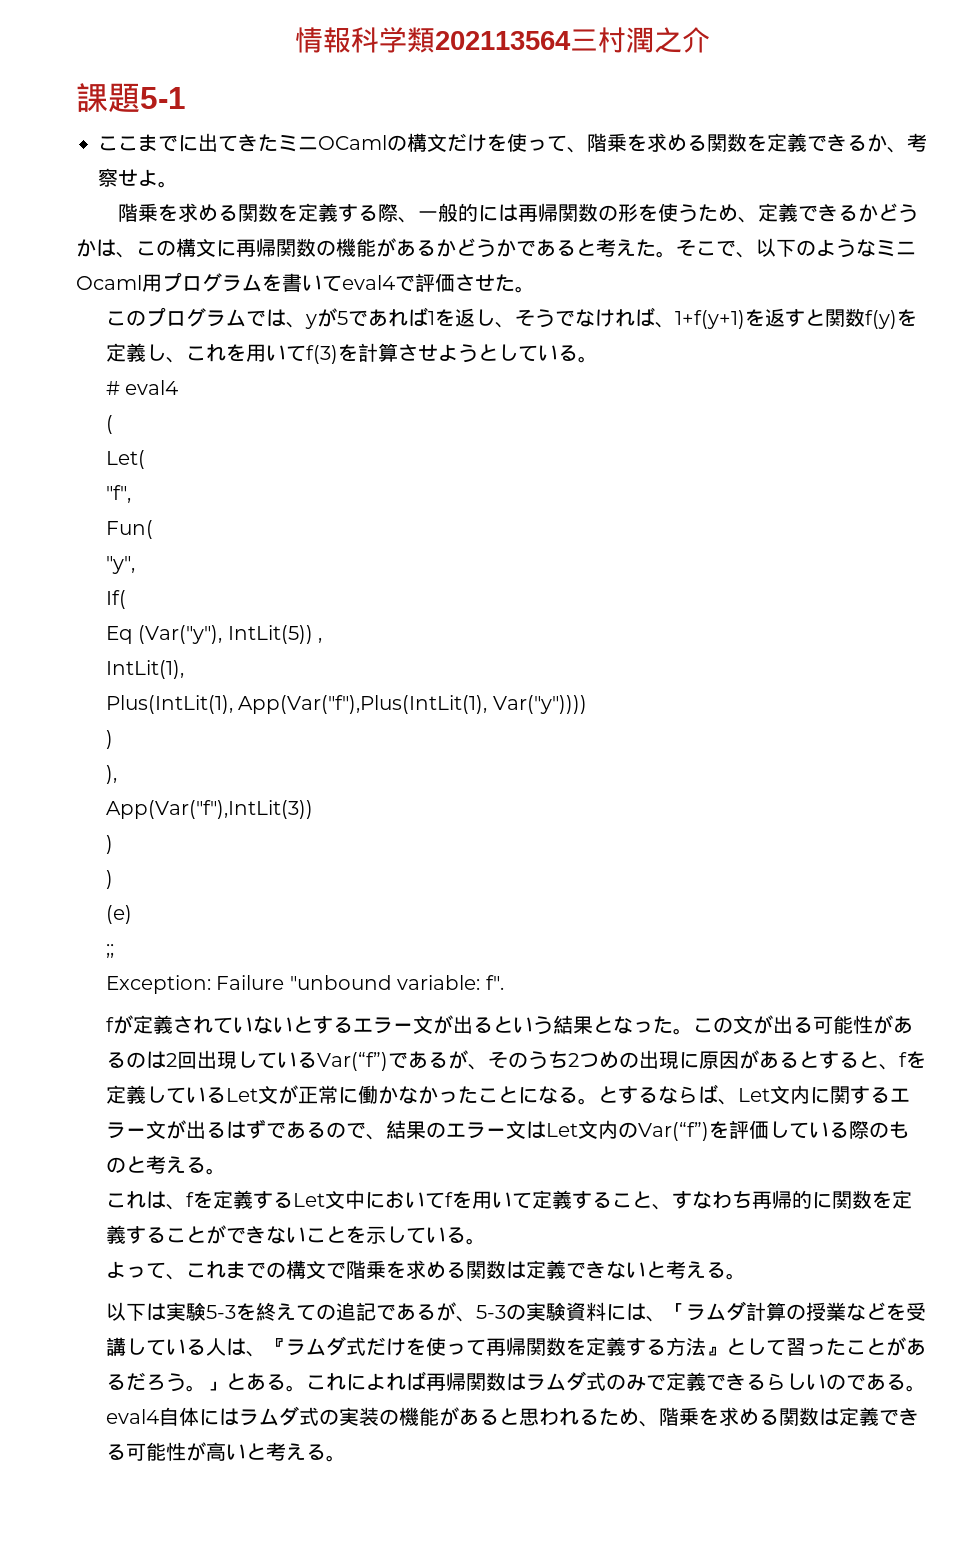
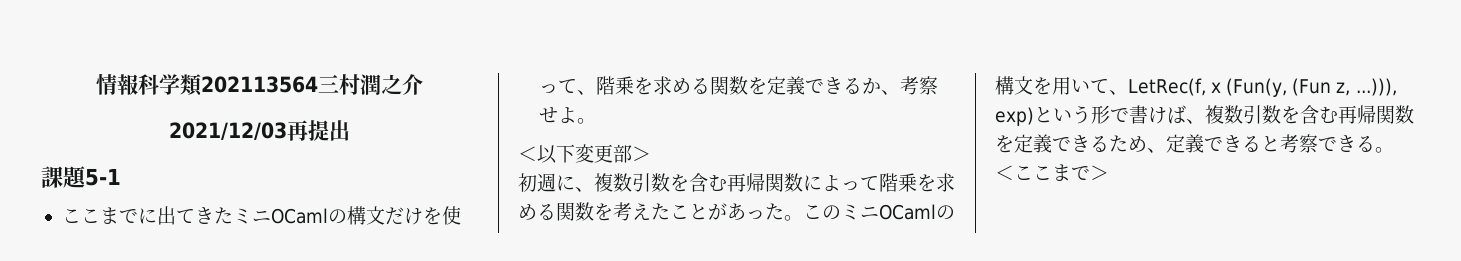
+ 2021/12/03再提出
- 階乗を求める関数を定義する際、一般的には再帰関数の形を使うため、定義できるかどうかは、この構文に再帰関数の機能があるかどうかであると考えた。そこで、以下のようなミニOcaml用プログラムを書いてeval4で評価させた。
- このプログラムでは、yが5であれば1を返し、そうでなければ、1+f(y+1)を返すと関数f(y)を定義し、これを用いてf(3)を計算させようとしている。
- # eval4
- (
- Let(
- "f",
- Fun(
- "y",
- If(
- Eq (Var("y"), IntLit(5)) ,
- IntLit(1),
- Plus(IntLit(1), App(Var("f"),Plus(IntLit(1), Var("y"))))
- )
- ),
- App(Var("f"),IntLit(3))
- )
- )
- (e)
- ;;
- Exception: Failure "unbound variable: f".
- fが定義されていないとするエラー文が出るという結果となった。この文が出る可能性があるのは2回出現しているVar(“f”)であるが、そのうち2つめの出現に原因があるとすると、fを定義しているLet文が正常に働かなかったことになる。とするならば、Let文内に関するエラー文が出るはずであるので、結果のエラー文はLet文内のVar(“f”)を評価している際のものと考える。
- これは、fを定義するLet文中においてfを用いて定義すること、すなわち再帰的に関数を定義することができないことを示している。
- よって、これまでの構文で階乗を求める関数は定義できないと考える。
- 以下は実験5-3を終えての追記であるが、5-3の実験資料には、「ラムダ計算の授業などを受講している人は、『ラムダ式だけを使って再帰関数を定義する方法』として習ったことがあるだろう。」とある。これによれば再帰関数はラムダ式のみで定義できるらしいのである。eval4自体にはラムダ式の実装の機能があると思われるため、階乗を求める関数は定義できる可能性が高いと考える。
+ ＜以下変更部＞
+ 初週に、複数引数を含む再帰関数によって階乗を求める関数を考えたことがあった。このミニOCamlの構文を用いて、LetRec(f, x (Fun(y, (Fun z, ...))), exp)という形で書けば、複数引数を含む再帰関数を定義できるため、定義できると考察できる。
+ ＜ここまで＞

